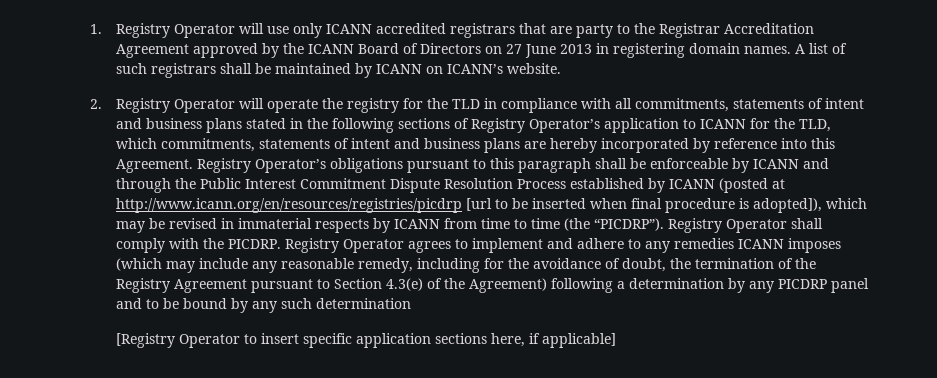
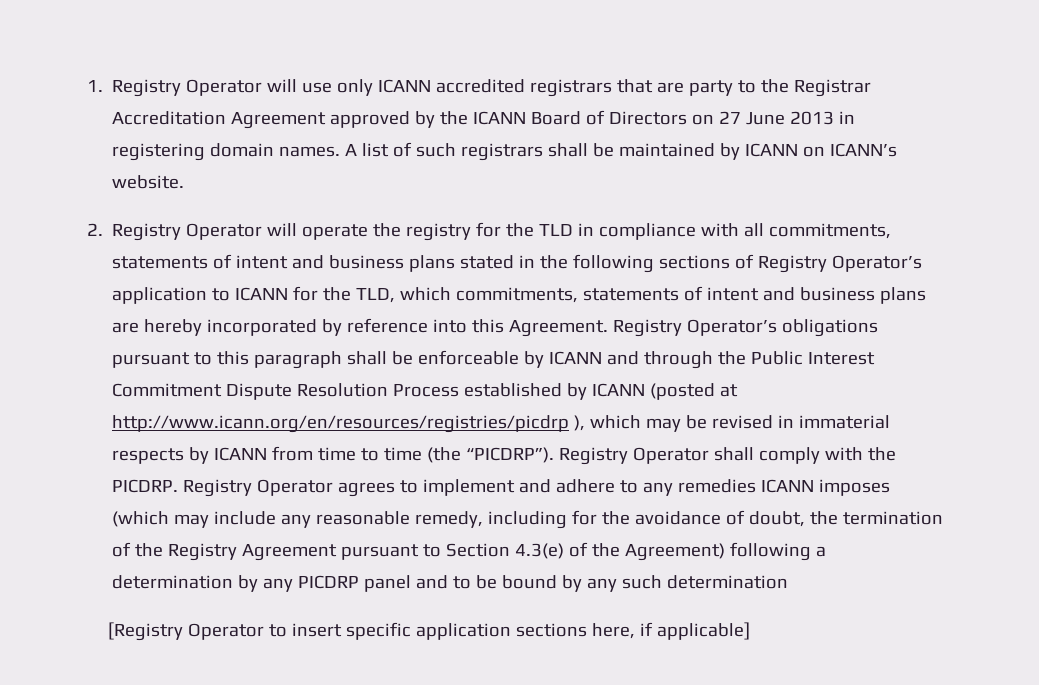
- Registry Operator’s obligations pursuant to this paragraph shall be enforceable by ICANN and through the Public Interest Commitment Dispute Resolution Process established by ICANN (posted at http://www.icann.org/en/resources/registries/picdrp [url to be inserted when final procedure is adopted]), which may be revised in immaterial respects by ICANN from time to time (the “PICDRP”).
+ Registry Operator’s obligations pursuant to this paragraph shall be enforceable by ICANN and through the Public Interest Commitment Dispute Resolution Process established by ICANN (posted at http://www.icann.org/en/resources/registries/picdrp ), which may be revised in immaterial respects by ICANN from time to time (the “PICDRP”).

